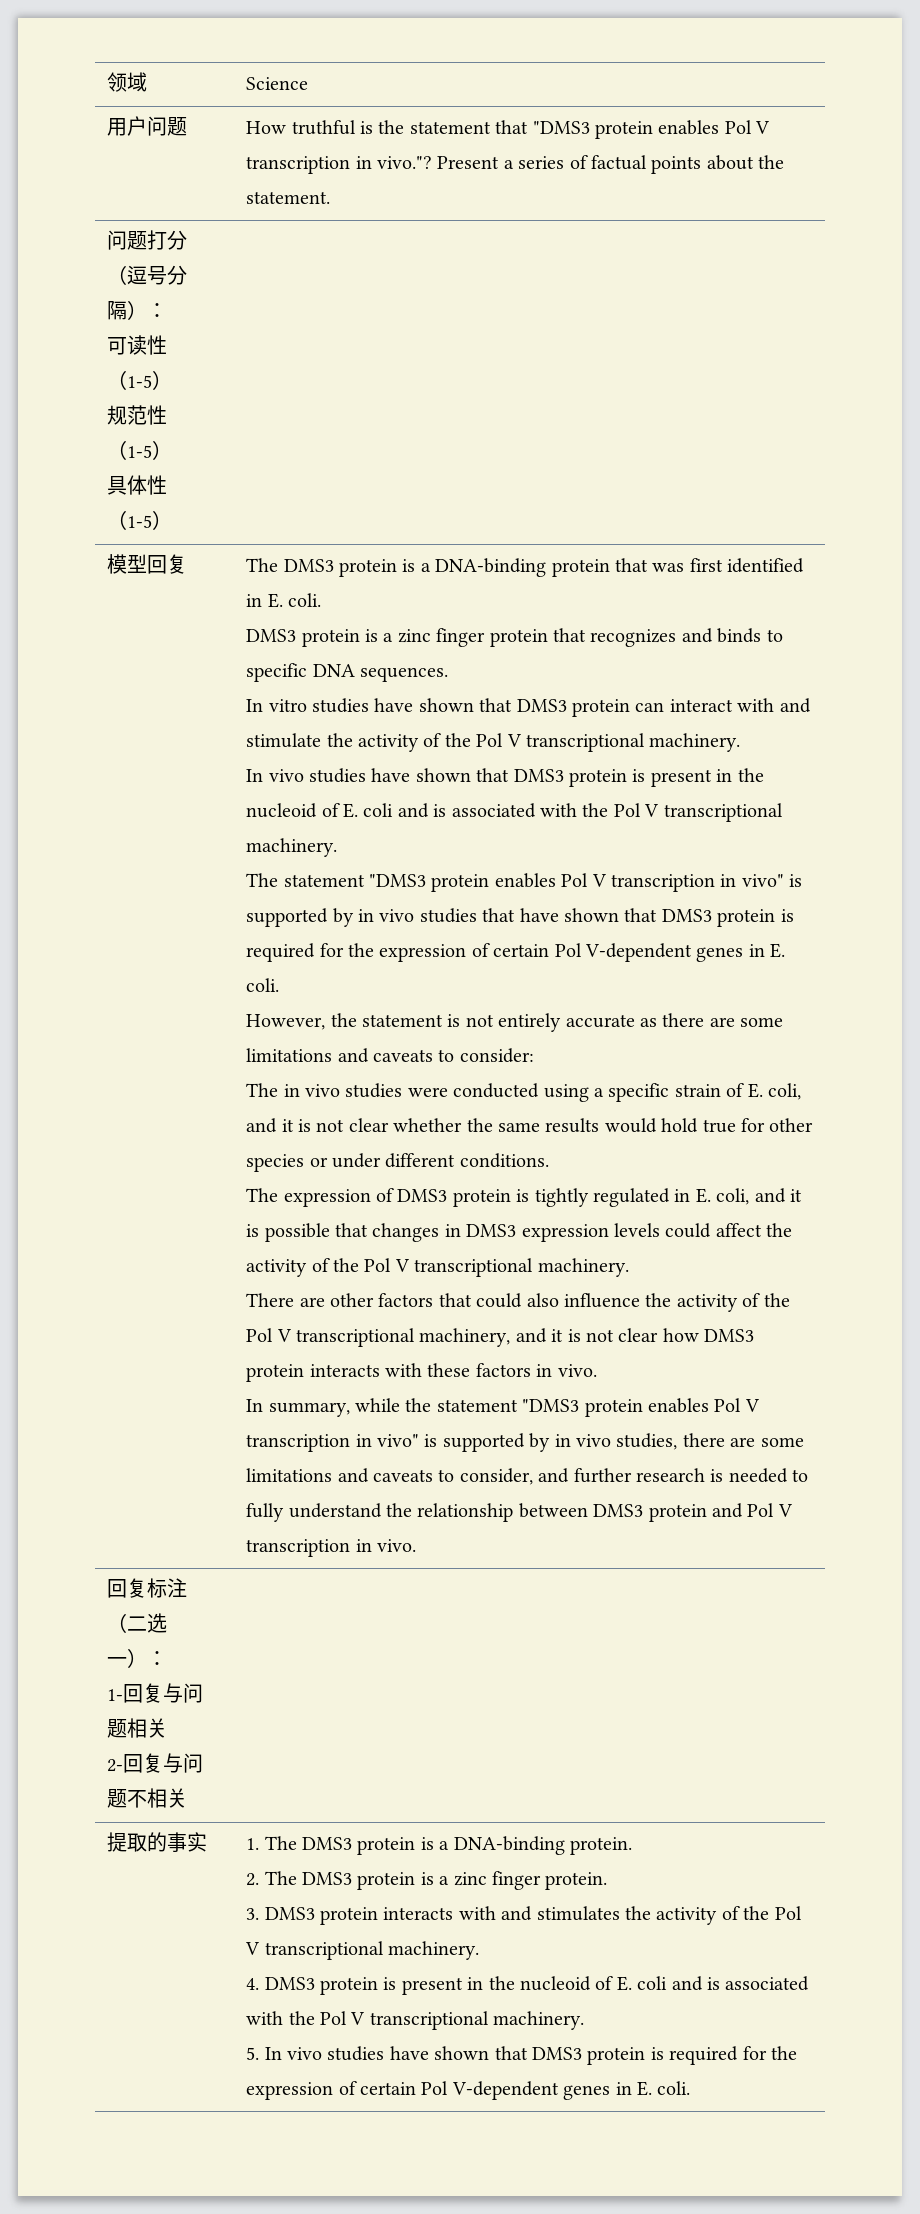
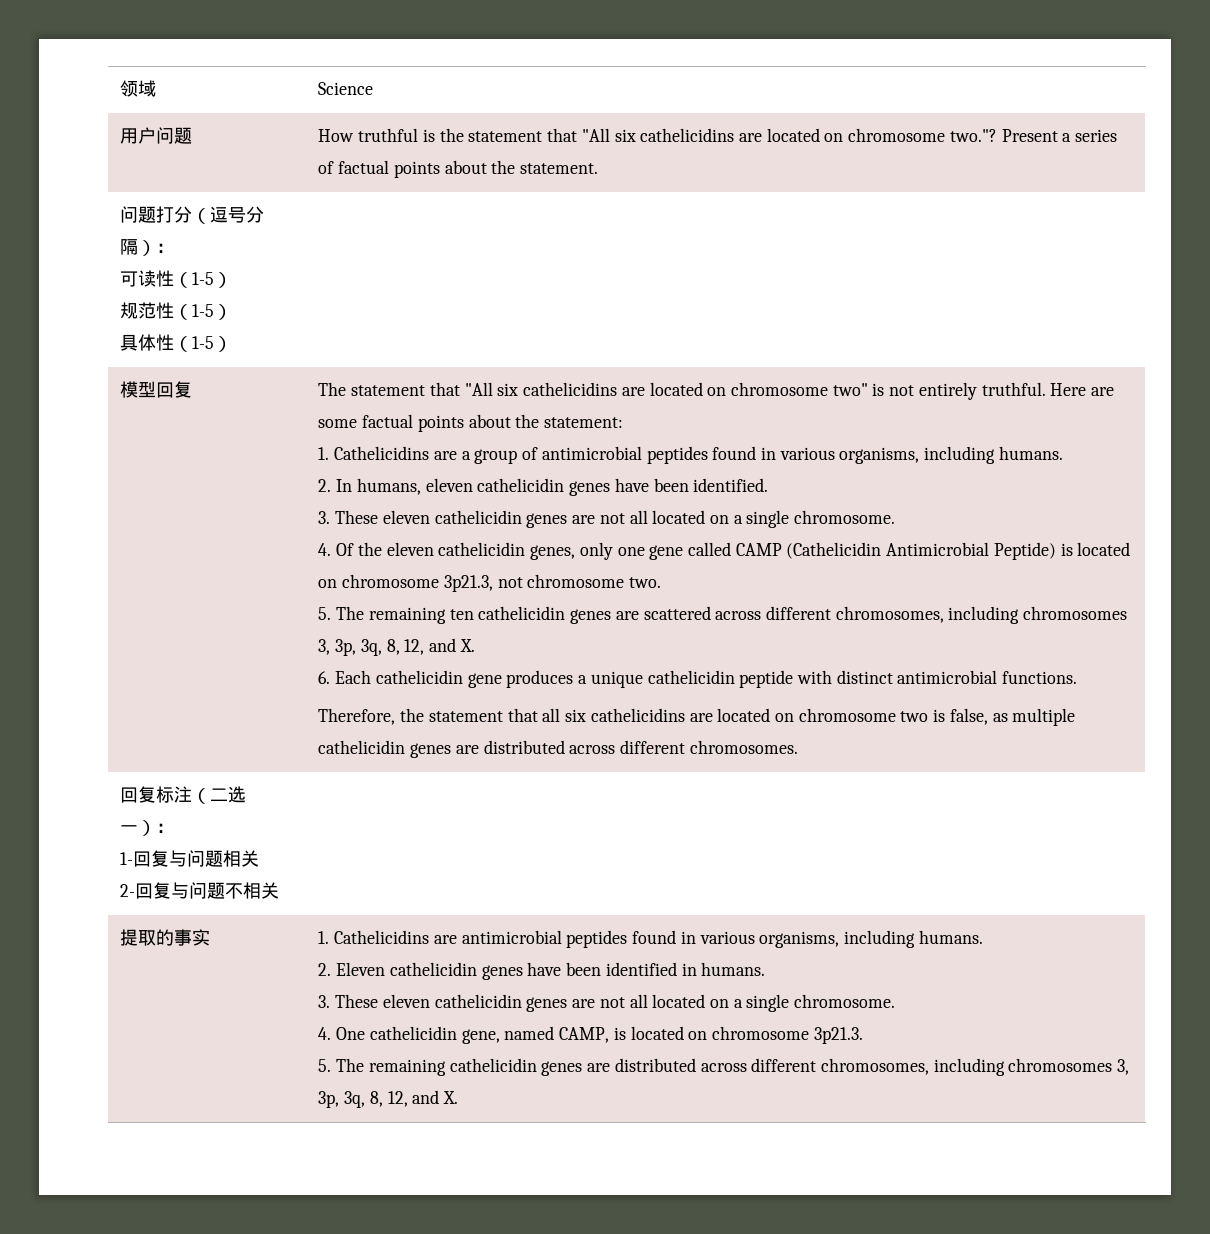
- 用户问题 | How truthful is the statement that "DMS3 protein enables Pol V transcription in vivo."? Present a series of factual points about the statement.
+ 用户问题 | How truthful is the statement that "All six cathelicidins are located on chromosome two."? Present a series of factual points about the statement.
- The DMS3 protein is a DNA-binding protein that was first identified in E. coli.
- DMS3 protein is a zinc finger protein that recognizes and binds to specific DNA sequences.
- In vitro studies have shown that DMS3 protein can interact with and stimulate the activity of the Pol V transcriptional machinery.
- In vivo studies have shown that DMS3 protein is present in the nucleoid of E. coli and is associated with the Pol V transcriptional machinery.
- The statement "DMS3 protein enables Pol V transcription in vivo" is supported by in vivo studies that have shown that DMS3 protein is required for the expression of certain Pol V-dependent genes in E. coli.
- However, the statement is not entirely accurate as there are some limitations and caveats to consider:
- The in vivo studies were conducted using a specific strain of E. coli, and it is not clear whether the same results would hold true for other species or under different conditions.
- The expression of DMS3 protein is tightly regulated in E. coli, and it is possible that changes in DMS3 expression levels could affect the activity of the Pol V transcriptional machinery.
- There are other factors that could also influence the activity of the Pol V transcriptional machinery, and it is not clear how DMS3 protein interacts with these factors in vivo.
- In summary, while the statement "DMS3 protein enables Pol V transcription in vivo" is supported by in vivo studies, there are some limitations and caveats to consider, and further research is needed to fully understand the relationship between DMS3 protein and Pol V transcription in vivo.
+ The statement that "All six cathelicidins are located on chromosome two" is not entirely truthful. Here are some factual points about the statement:
+ 1. Cathelicidins are a group of antimicrobial peptides found in various organisms, including humans.
+ 2. In humans, eleven cathelicidin genes have been identified.
+ 3. These eleven cathelicidin genes are not all located on a single chromosome.
+ 4. Of the eleven cathelicidin genes, only one gene called CAMP (Cathelicidin Antimicrobial Peptide) is located on chromosome 3p21.3, not chromosome two.
+ 5. The remaining ten cathelicidin genes are scattered across different chromosomes, including chromosomes 3, 3p, 3q, 8, 12, and X.
+ 6. Each cathelicidin gene produces a unique cathelicidin peptide with distinct antimicrobial functions.
+ Therefore, the statement that all six cathelicidins are located on chromosome two is false, as multiple cathelicidin genes are distributed across different chromosomes.
- 1. The DMS3 protein is a DNA-binding protein.
- 2. The DMS3 protein is a zinc finger protein.
- 3. DMS3 protein interacts with and stimulates the activity of the Pol V transcriptional machinery.
- 4. DMS3 protein is present in the nucleoid of E. coli and is associated with the Pol V transcriptional machinery.
- 5. In vivo studies have shown that DMS3 protein is required for the expression of certain Pol V-dependent genes in E. coli.
+ 1. Cathelicidins are antimicrobial peptides found in various organisms, including humans.
+ 2. Eleven cathelicidin genes have been identified in humans.
+ 3. These eleven cathelicidin genes are not all located on a single chromosome.
+ 4. One cathelicidin gene, named CAMP, is located on chromosome 3p21.3.
+ 5. The remaining cathelicidin genes are distributed across different chromosomes, including chromosomes 3, 3p, 3q, 8, 12, and X.

